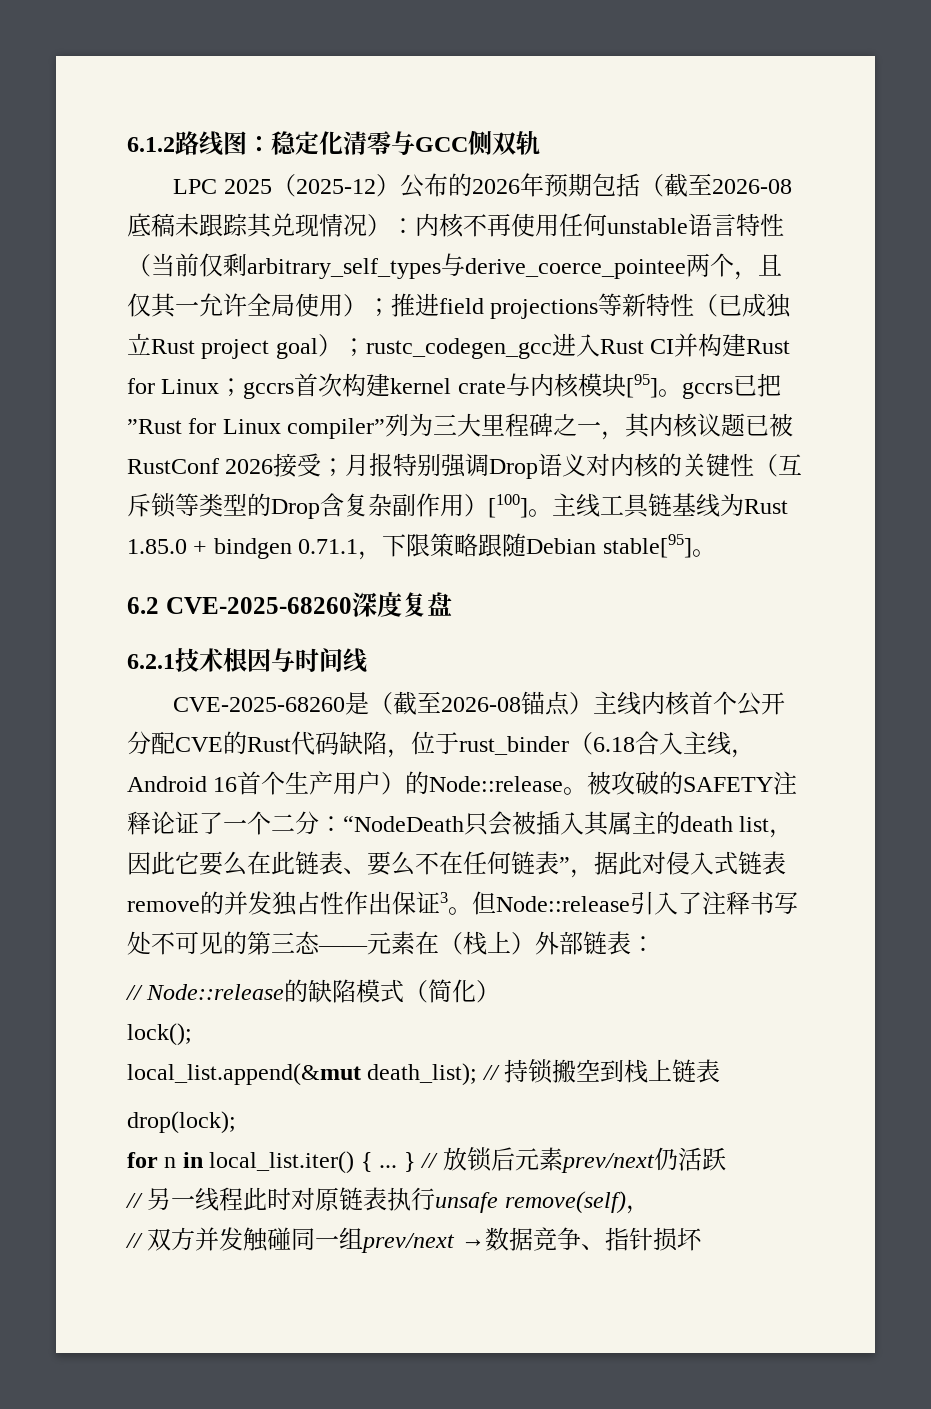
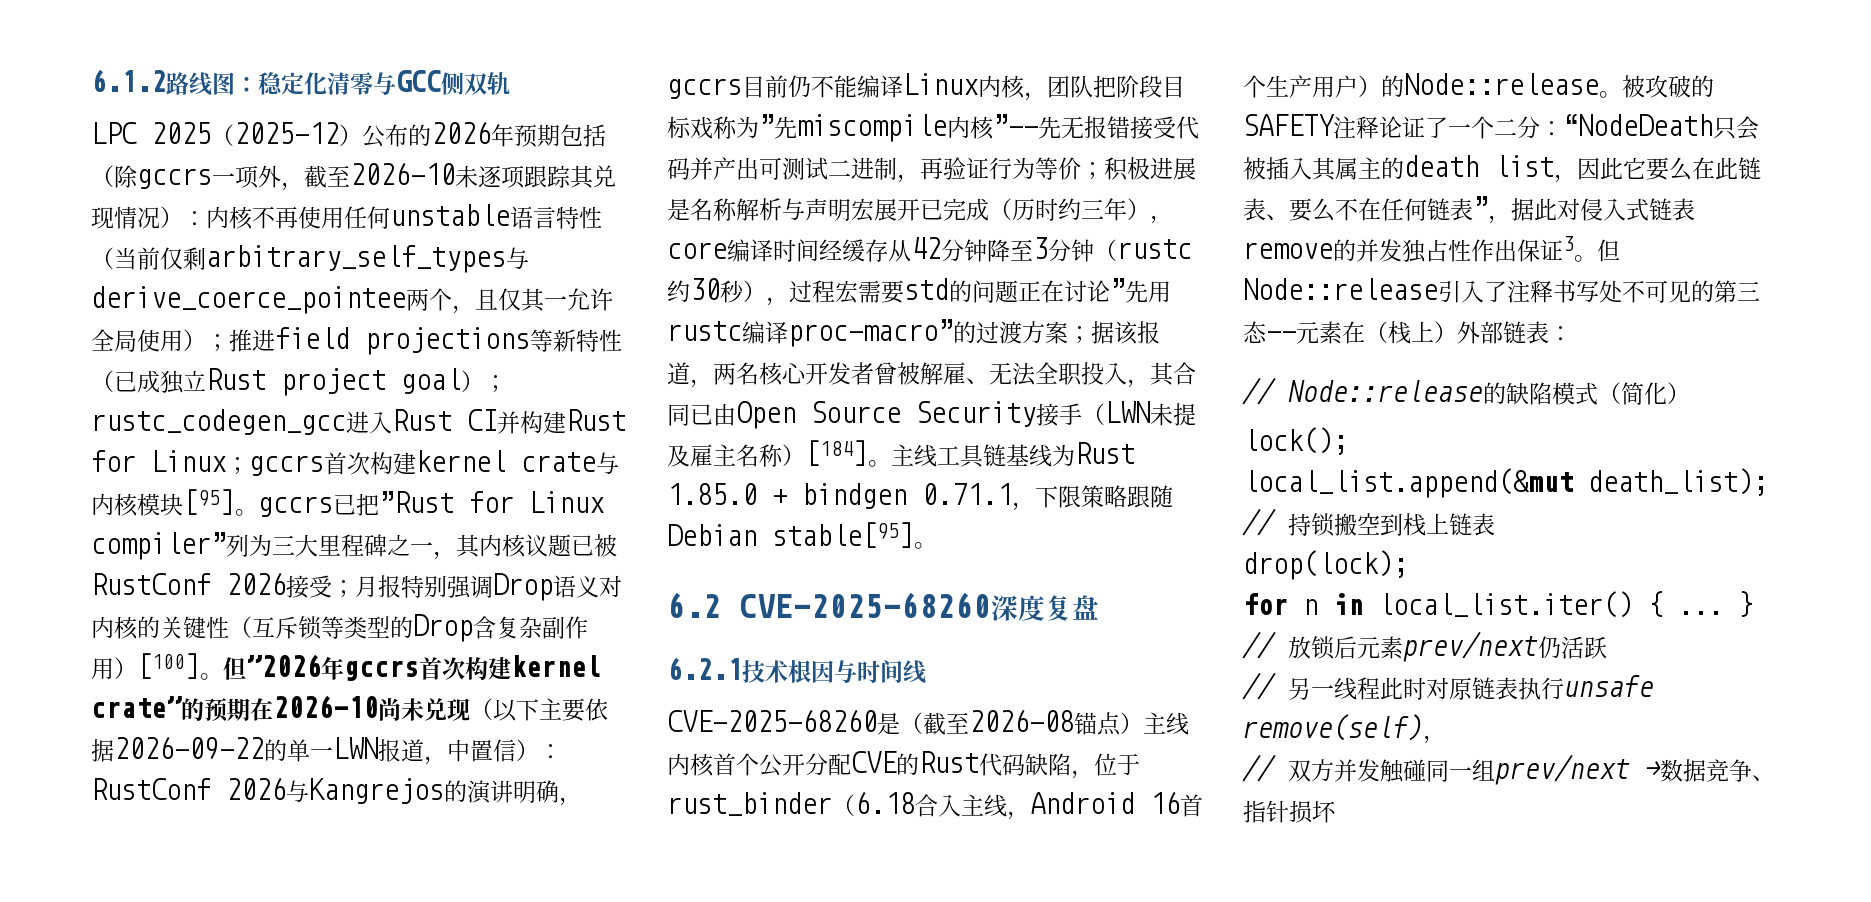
- LPC 2025（2025-12）公布的2026年预期包括（截至2026-08底稿未跟踪其兑现情况）：
+ LPC 2025（2025-12）公布的2026年预期包括（除gccrs一项外，截至2026-10未逐项跟踪其兑现情况）：
+ 但”2026年gccrs首次构建kernel crate”的预期在2026-10尚未兑现（以下主要依据2026-09-22的单一LWN报道，中置信）：RustConf 2026与Kangrejos的演讲明确，gccrs目前仍不能编译Linux内核，团队把阶段目标戏称为”先miscompile内核”——先无报错接受代码并产出可测试二进制，再验证行为等价；积极进展是名称解析与声明宏展开已完成（历时约三年），core编译时间经缓存从42分钟降至3分钟（rustc约30秒），过程宏需要std的问题正在讨论”先用rustc编译proc-macro”的过渡方案；据该报道，两名核心开发者曾被解雇、无法全职投入，其合同已由Open Source Security接手（LWN未提及雇主名称）[184]。

